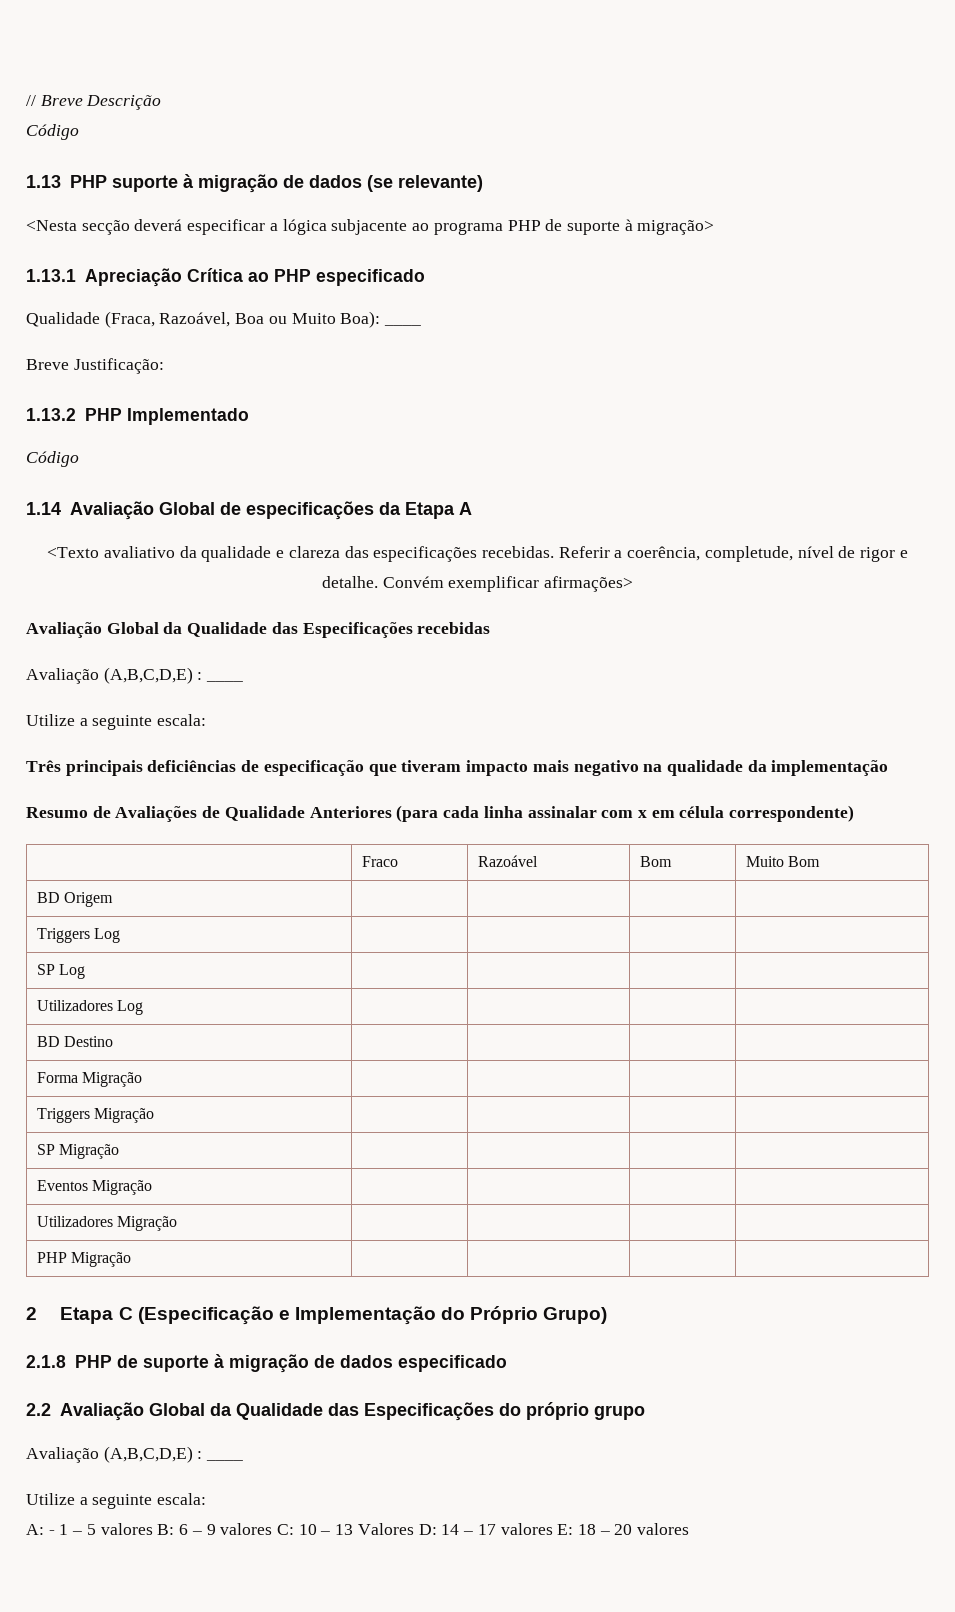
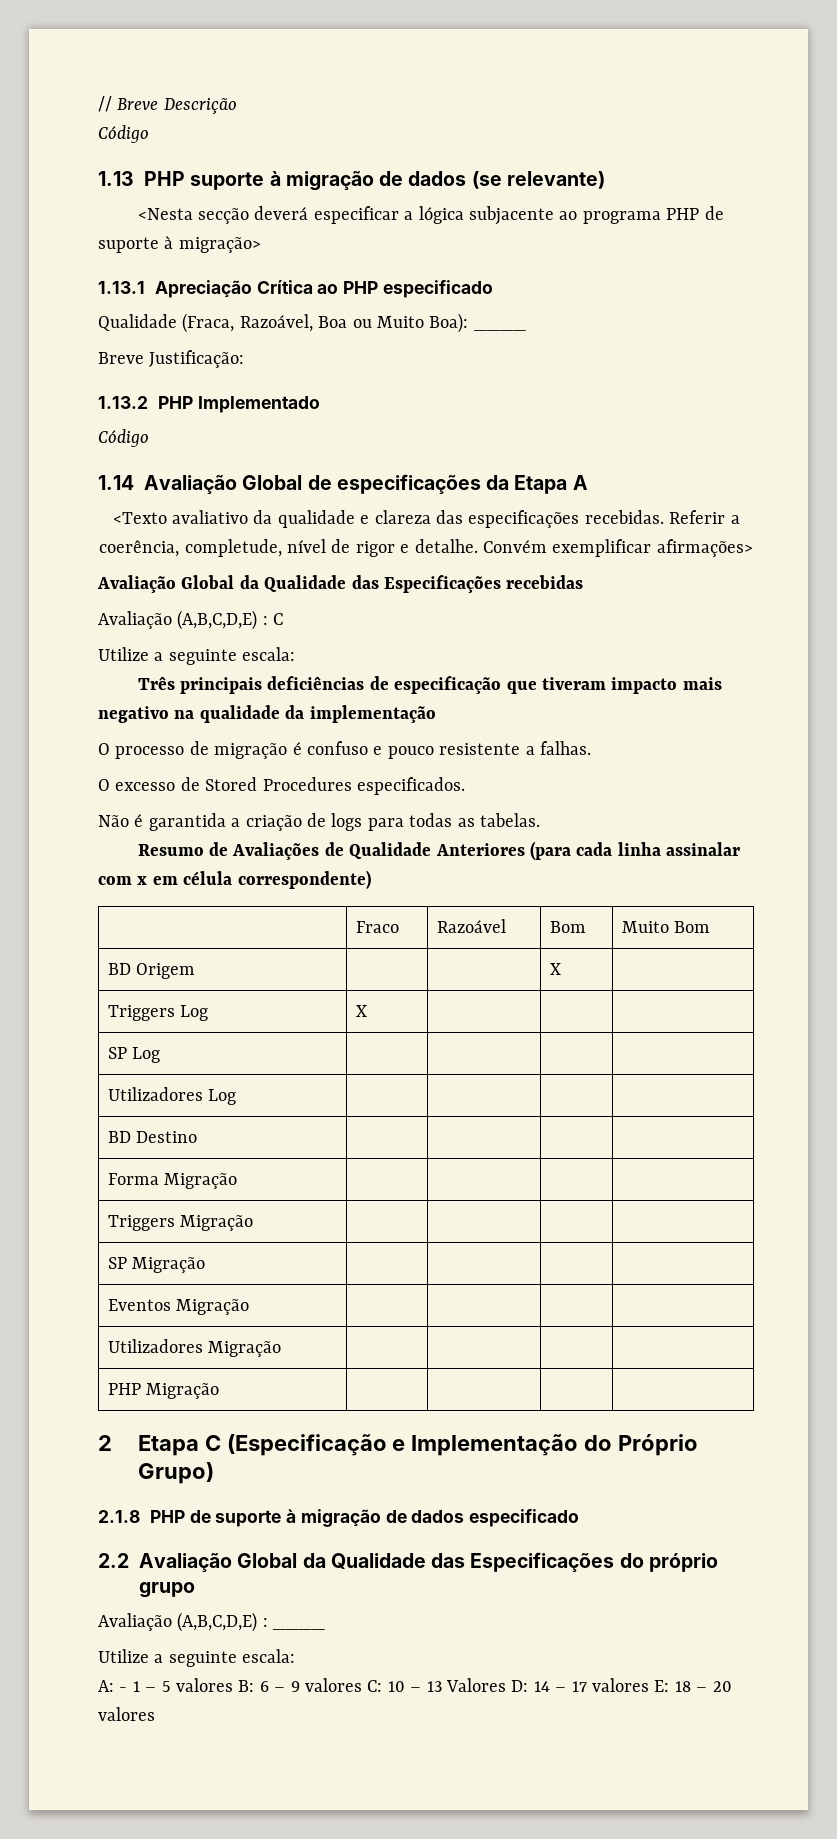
  Avaliação Global da Qualidade das Especificações recebidas
- Avaliação (A,B,C,D,E) : ____
+ Avaliação (A,B,C,D,E) : C
+ O processo de migração é confuso e pouco resistente a falhas.
+ O excesso de Stored Procedures especificados.
+ Não é garantida a criação de logs para todas as tabelas.
- BD Origem | | | |
+ BD Origem | | | X |
- Triggers Log | | | |
+ Triggers Log | X | | |

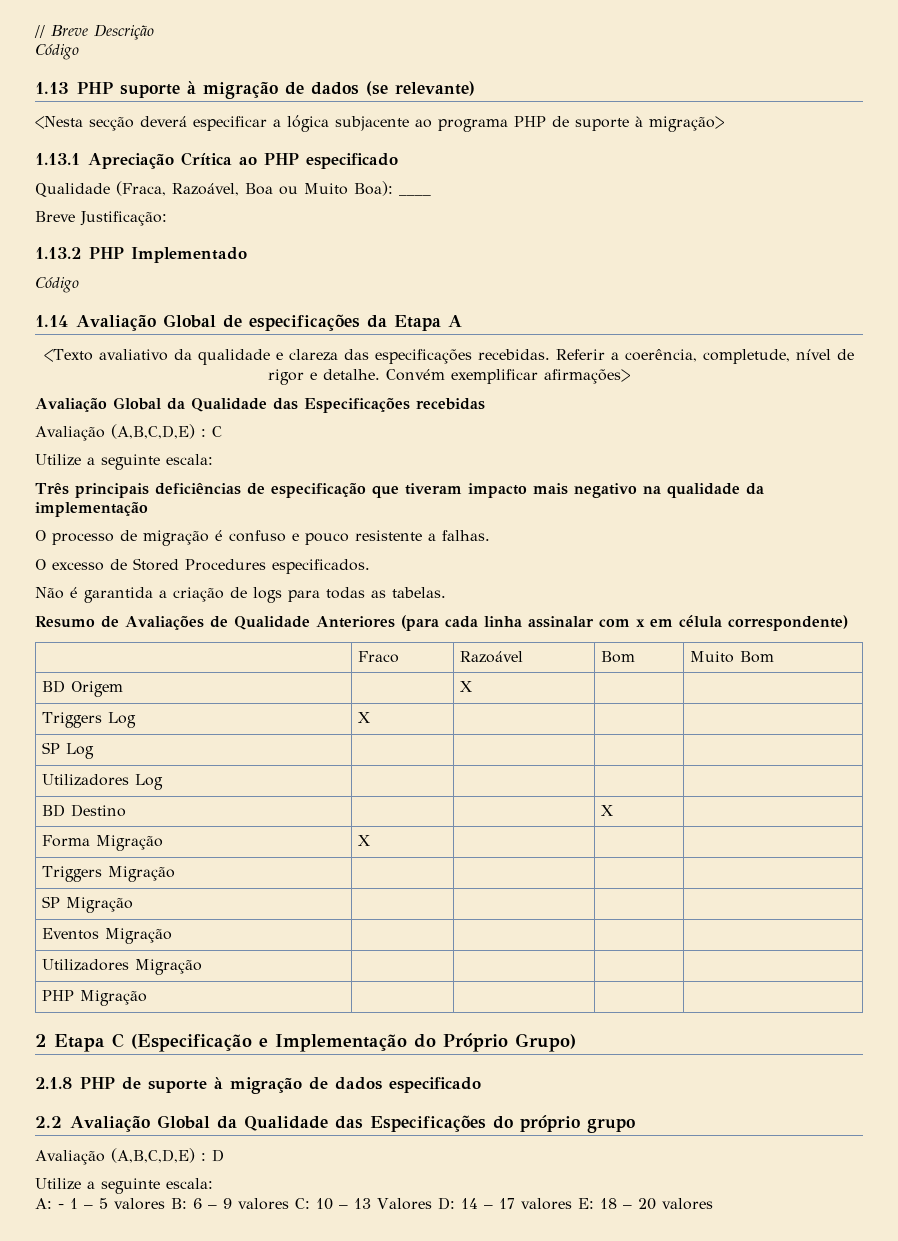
- BD Origem | | | X |
+ BD Origem | | X | |
- BD Destino | | | |
+ BD Destino | | | X |
- Forma Migração | | | |
+ Forma Migração | X | | |
- Avaliação (A,B,C,D,E) : ____
+ Avaliação (A,B,C,D,E) : D

